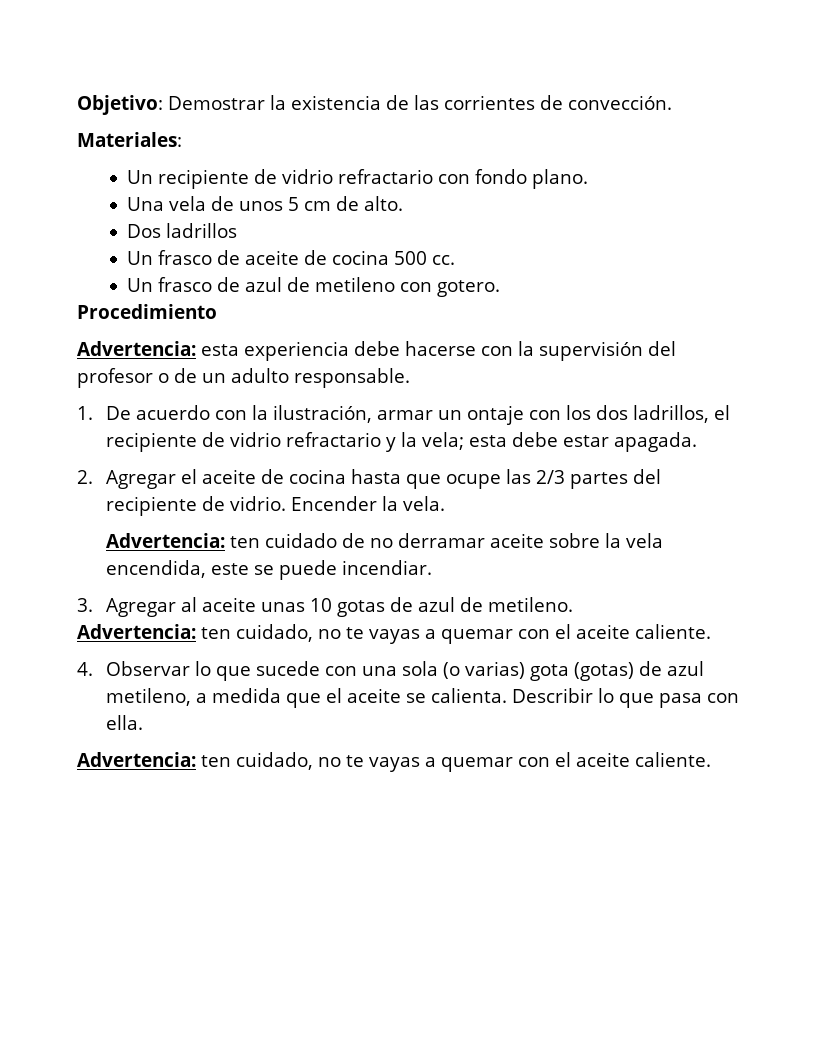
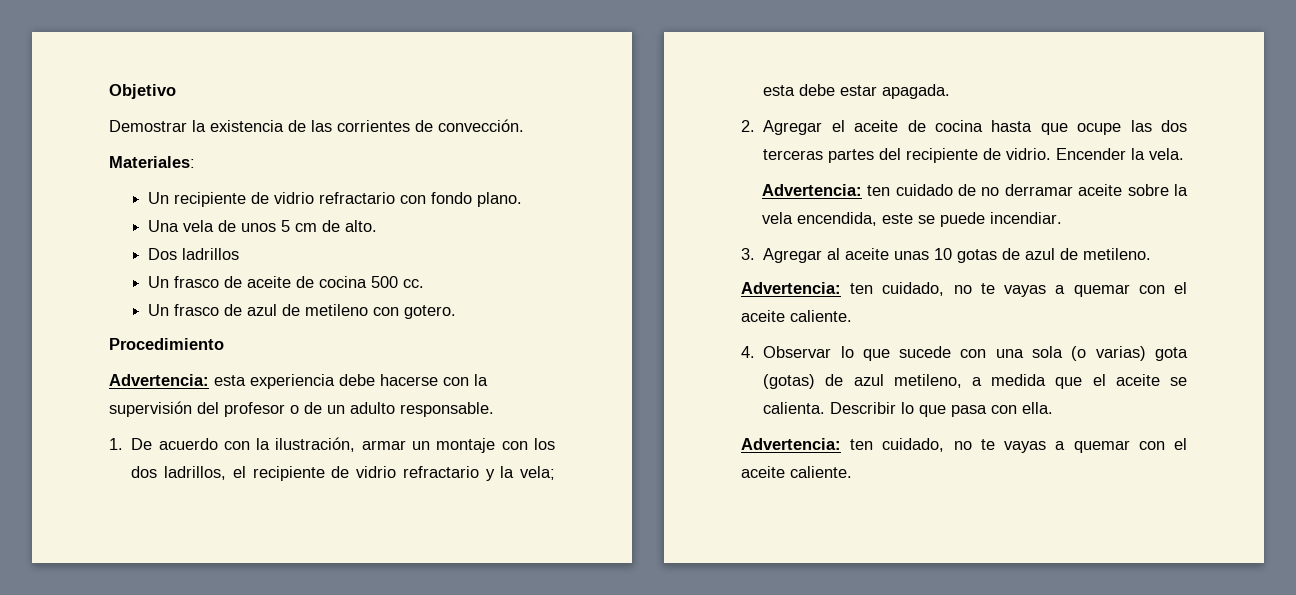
- Objetivo: Demostrar la existencia de las corrientes de convección.
+ Objetivo
+ Demostrar la existencia de las corrientes de convección.
- 1. De acuerdo con la ilustración, armar un ontaje con los dos ladrillos, el recipiente de vidrio refractario y la vela; esta debe estar apagada.
+ 1. De acuerdo con la ilustración, armar un montaje con los dos ladrillos, el recipiente de vidrio refractario y la vela; esta debe estar apagada.
- 2. Agregar el aceite de cocina hasta que ocupe las 2/3 partes del recipiente de vidrio.
+ 2. Agregar el aceite de cocina hasta que ocupe las dos terceras partes del recipiente de vidrio.

